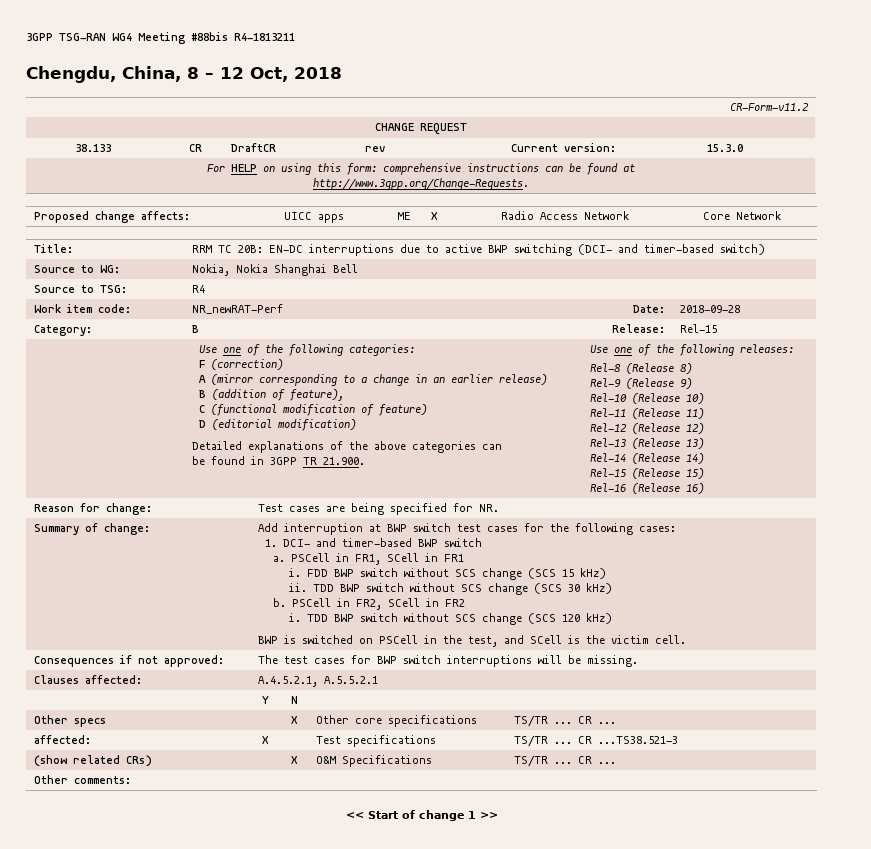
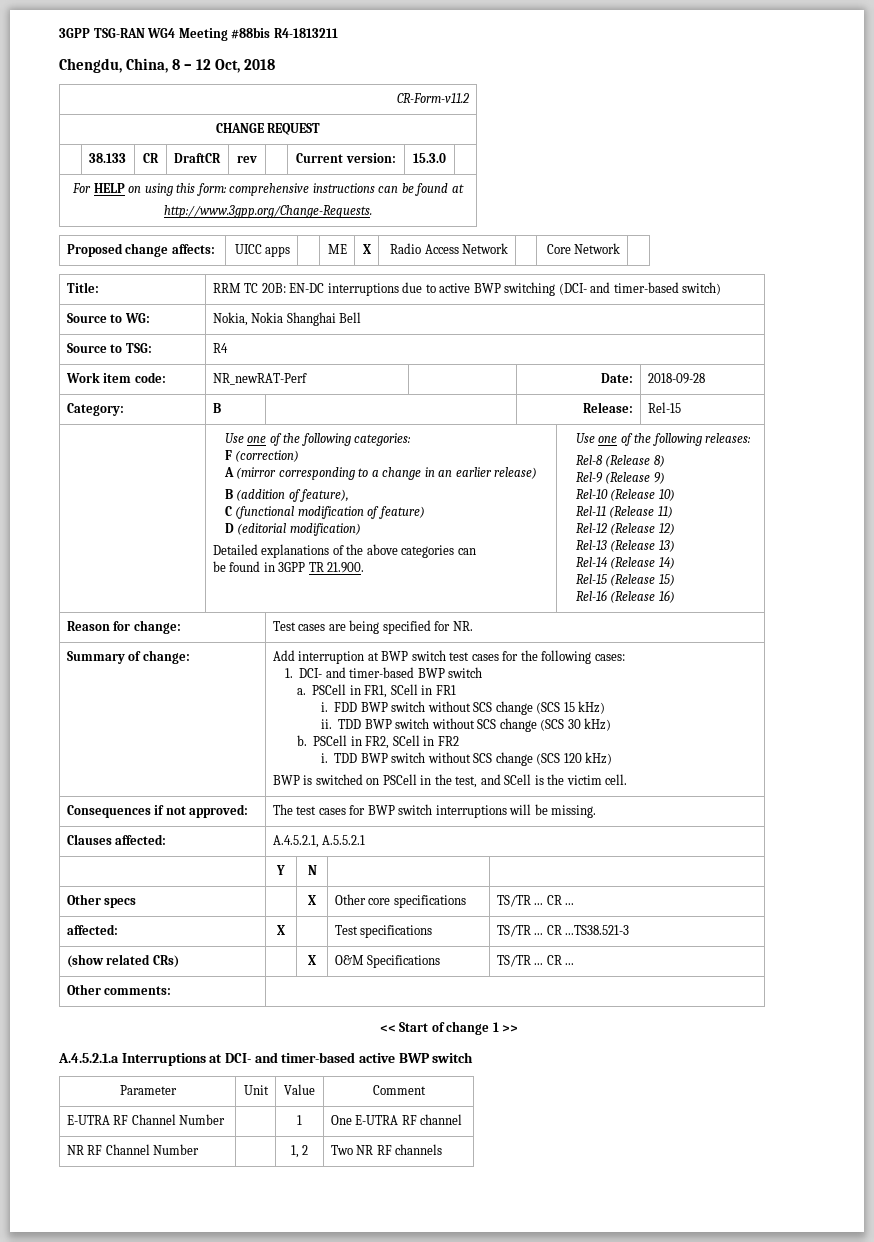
+ A.4.5.2.1.a Interruptions at DCI- and timer-based active BWP switch
+ Parameter | Unit | Value | Comment
+ E-UTRA RF Channel Number | | 1 | One E-UTRA RF channel
+ NR RF Channel Number | | 1, 2 | Two NR RF channels

